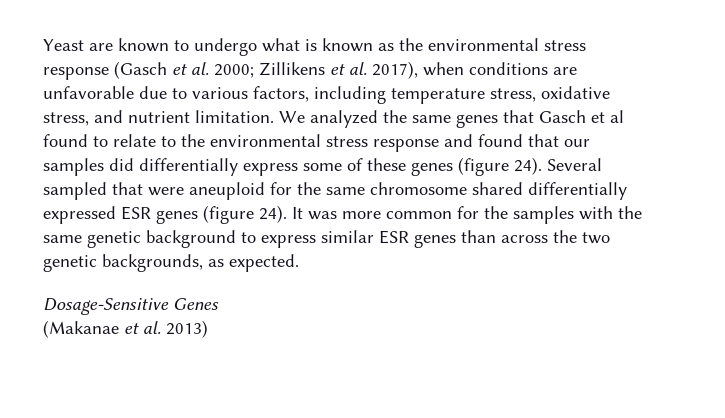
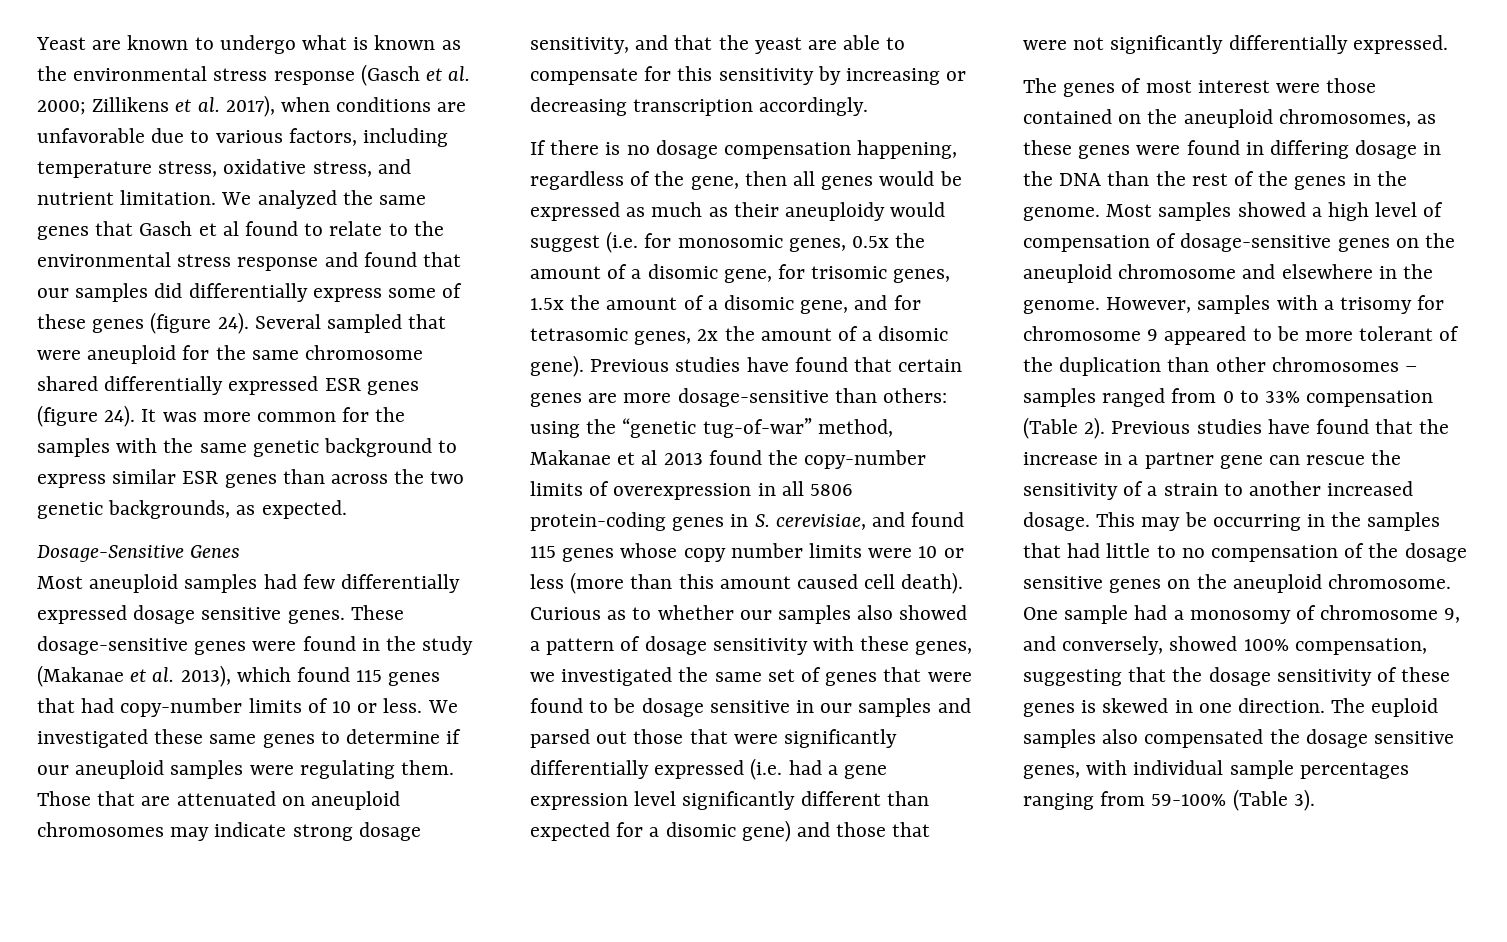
- (Makanae et al. 2013)
+ Most aneuploid samples had few differentially expressed dosage sensitive genes. These dosage-sensitive genes were found in the study (Makanae et al. 2013), which found 115 genes that had copy-number limits of 10 or less. We investigated these same genes to determine if our aneuploid samples were regulating them. Those that are attenuated on aneuploid chromosomes may indicate strong dosage sensitivity, and that the yeast are able to compensate for this sensitivity by increasing or decreasing transcription accordingly.
+ If there is no dosage compensation happening, regardless of the gene, then all genes would be expressed as much as their aneuploidy would suggest (i.e. for monosomic genes, 0.5x the amount of a disomic gene, for trisomic genes, 1.5x the amount of a disomic gene, and for tetrasomic genes, 2x the amount of a disomic gene). Previous studies have found that certain genes are more dosage-sensitive than others: using the “genetic tug-of-war” method, Makanae et al 2013 found the copy-number limits of overexpression in all 5806 protein-coding genes in S. cerevisiae, and found 115 genes whose copy number limits were 10 or less (more than this amount caused cell death). Curious as to whether our samples also showed a pattern of dosage sensitivity with these genes, we investigated the same set of genes that were found to be dosage sensitive in our samples and parsed out those that were significantly differentially expressed (i.e. had a gene expression level significantly different than expected for a disomic gene) and those that were not significantly differentially expressed.
+ The genes of most interest were those contained on the aneuploid chromosomes, as these genes were found in differing dosage in the DNA than the rest of the genes in the genome. Most samples showed a high level of compensation of dosage-sensitive genes on the aneuploid chromosome and elsewhere in the genome. However, samples with a trisomy for chromosome 9 appeared to be more tolerant of the duplication than other chromosomes – samples ranged from 0 to 33% compensation (Table 2). Previous studies have found that the increase in a partner gene can rescue the sensitivity of a strain to another increased dosage. This may be occurring in the samples that had little to no compensation of the dosage sensitive genes on the aneuploid chromosome. One sample had a monosomy of chromosome 9, and conversely, showed 100% compensation, suggesting that the dosage sensitivity of these genes is skewed in one direction. The euploid samples also compensated the dosage sensitive genes, with individual sample percentages ranging from 59-100% (Table 3).

